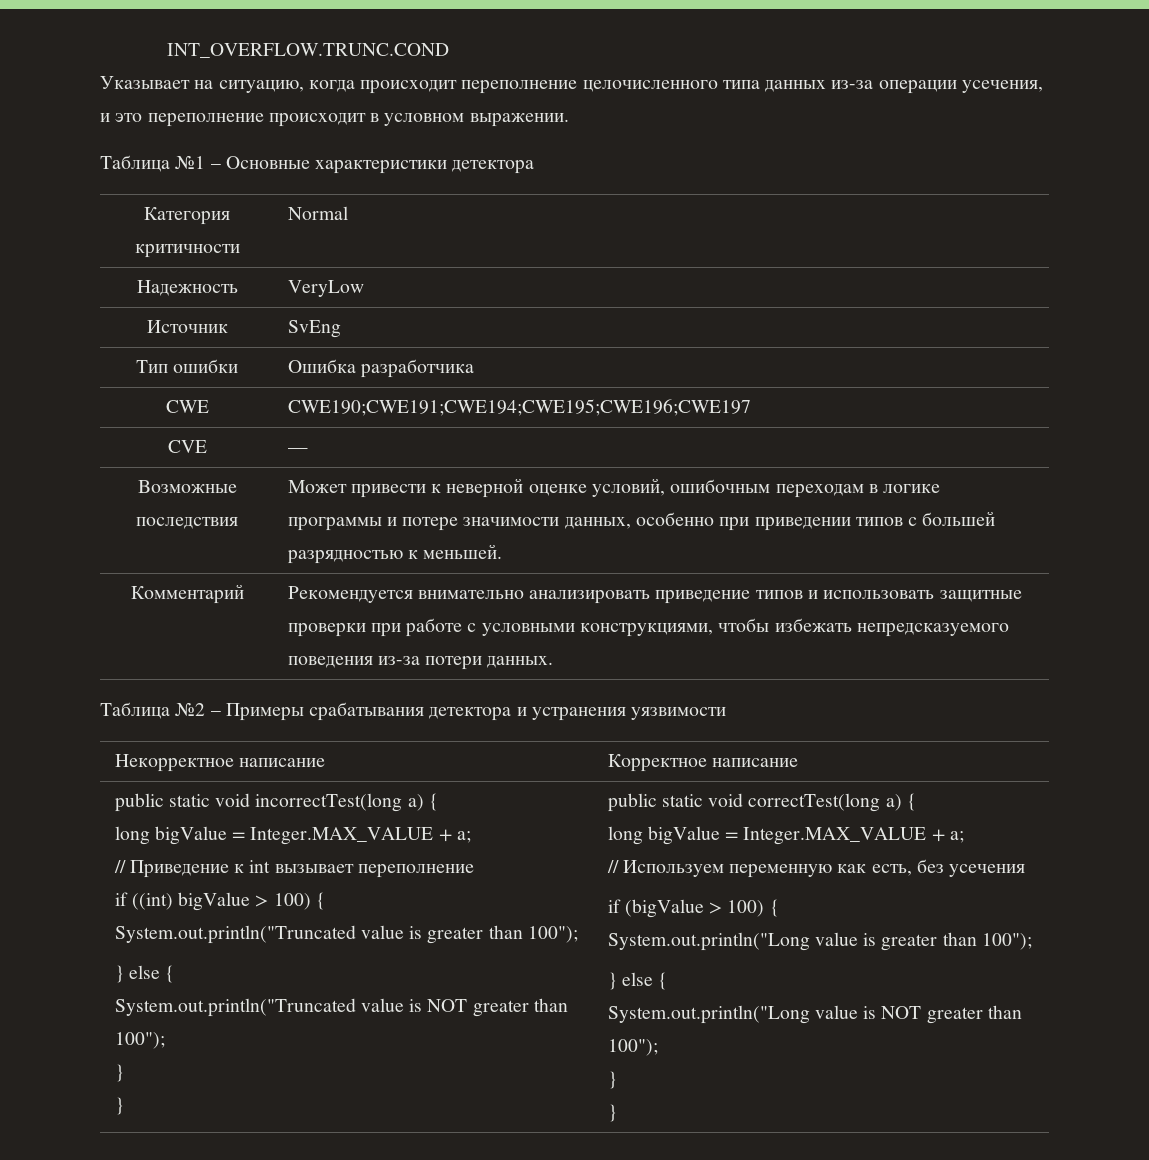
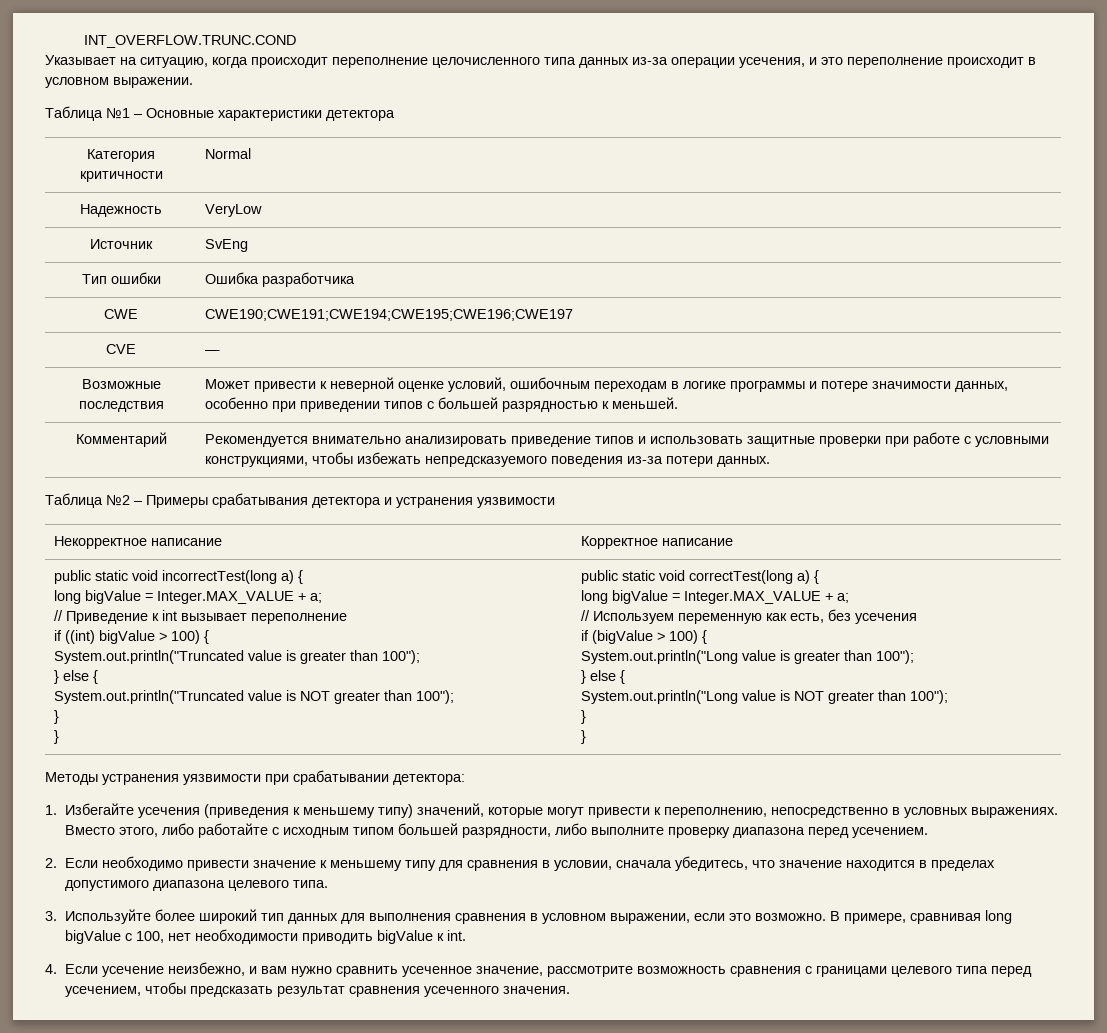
+ Методы устранения уязвимости при срабатывании детектора:
+ 1. Избегайте усечения (приведения к меньшему типу) значений, которые могут привести к переполнению, непосредственно в условных выражениях. Вместо этого, либо работайте с исходным типом большей разрядности, либо выполните проверку диапазона перед усечением.
+ 2. Если необходимо привести значение к меньшему типу для сравнения в условии, сначала убедитесь, что значение находится в пределах допустимого диапазона целевого типа.
+ 3. Используйте более широкий тип данных для выполнения сравнения в условном выражении, если это возможно. В примере, сравнивая long bigValue с 100, нет необходимости приводить bigValue к int.
+ 4. Если усечение неизбежно, и вам нужно сравнить усеченное значение, рассмотрите возможность сравнения с границами целевого типа перед усечением, чтобы предсказать результат сравнения усеченного значения.

